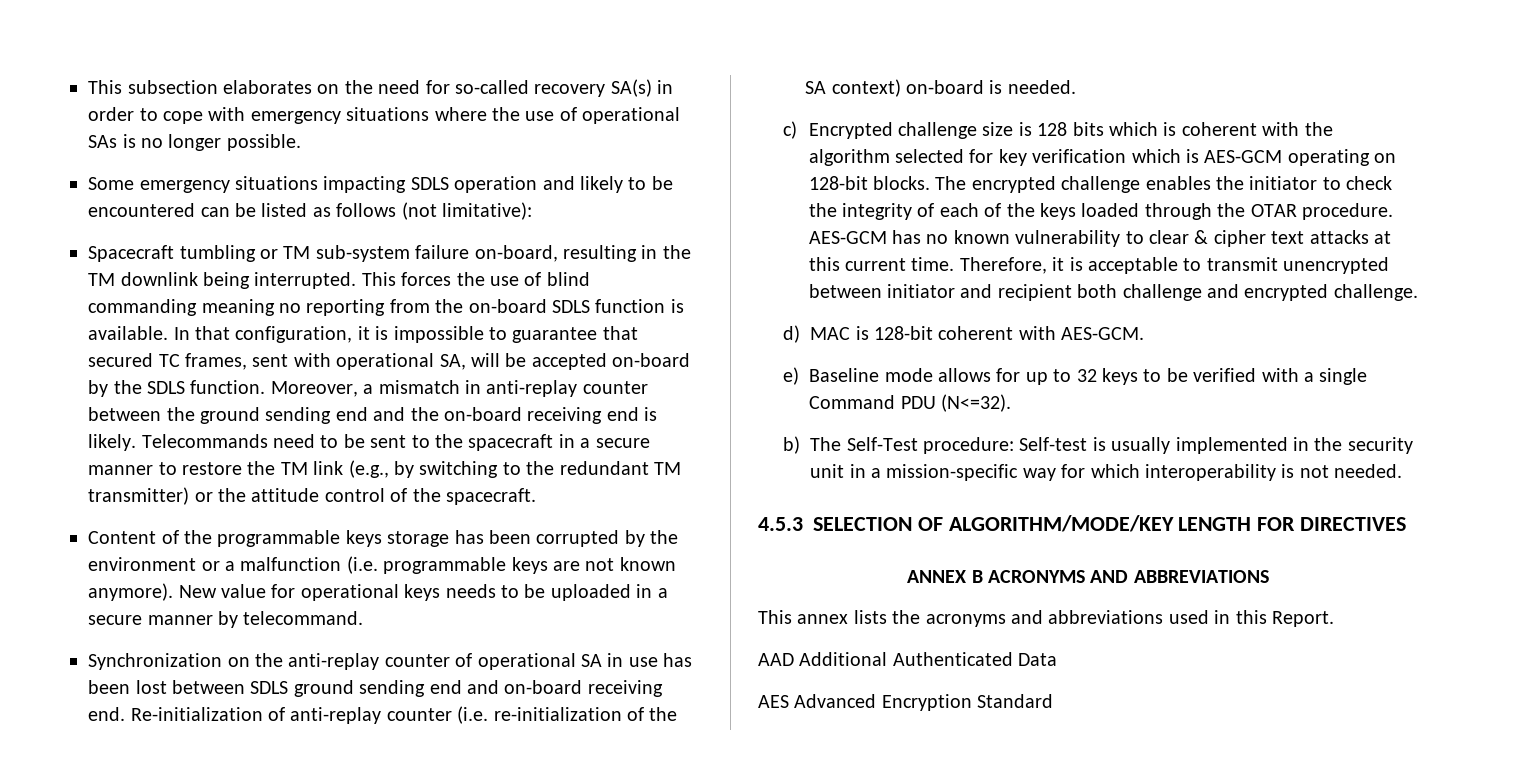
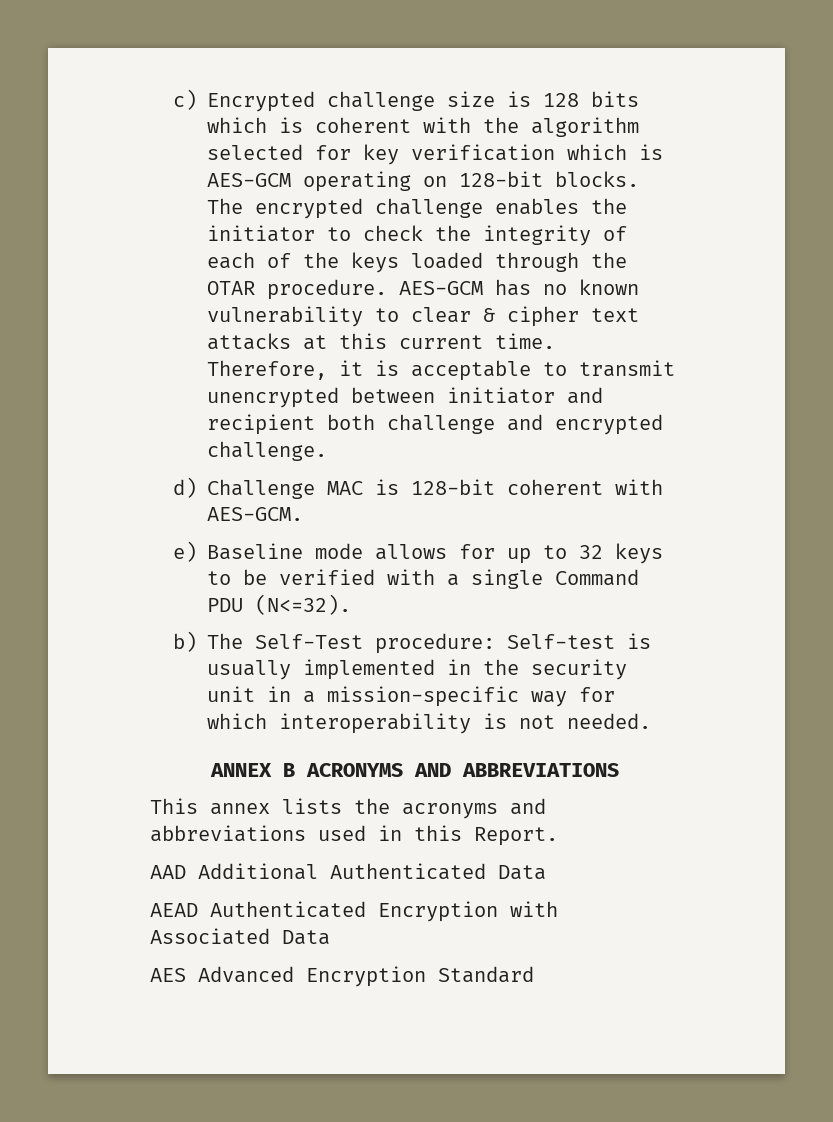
- This subsection elaborates on the need for so-called recovery SA(s) in order to cope with emergency situations where the use of operational SAs is no longer possible.
- Some emergency situations impacting SDLS operation and likely to be encountered can be listed as follows (not limitative):
- Spacecraft tumbling or TM sub-system failure on-board, resulting in the TM downlink being interrupted. This forces the use of blind commanding meaning no reporting from the on-board SDLS function is available. In that configuration, it is impossible to guarantee that secured TC frames, sent with operational SA, will be accepted on-board by the SDLS function. Moreover, a mismatch in anti-replay counter between the ground sending end and the on-board receiving end is likely. Telecommands need to be sent to the spacecraft in a secure manner to restore the TM link (e.g., by switching to the redundant TM transmitter) or the attitude control of the spacecraft.
- Content of the programmable keys storage has been corrupted by the environment or a malfunction (i.e. programmable keys are not known anymore). New value for operational keys needs to be uploaded in a secure manner by telecommand.
- Synchronization on the anti-replay counter of operational SA in use has been lost between SDLS ground sending end and on-board receiving end. Re-initialization of anti-replay counter (i.e. re-initialization of the SA context) on-board is needed.
- d) MAC is 128-bit coherent with AES-GCM.
+ d) Challenge MAC is 128-bit coherent with AES-GCM.
- 4.5.3 SELECTION OF ALGORITHM/MODE/KEY LENGTH FOR DIRECTIVES
+ AEAD Authenticated Encryption with Associated Data

